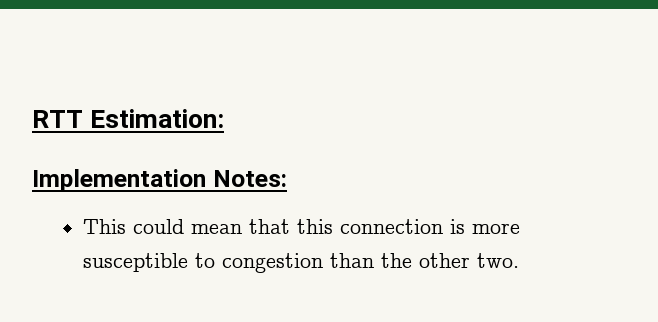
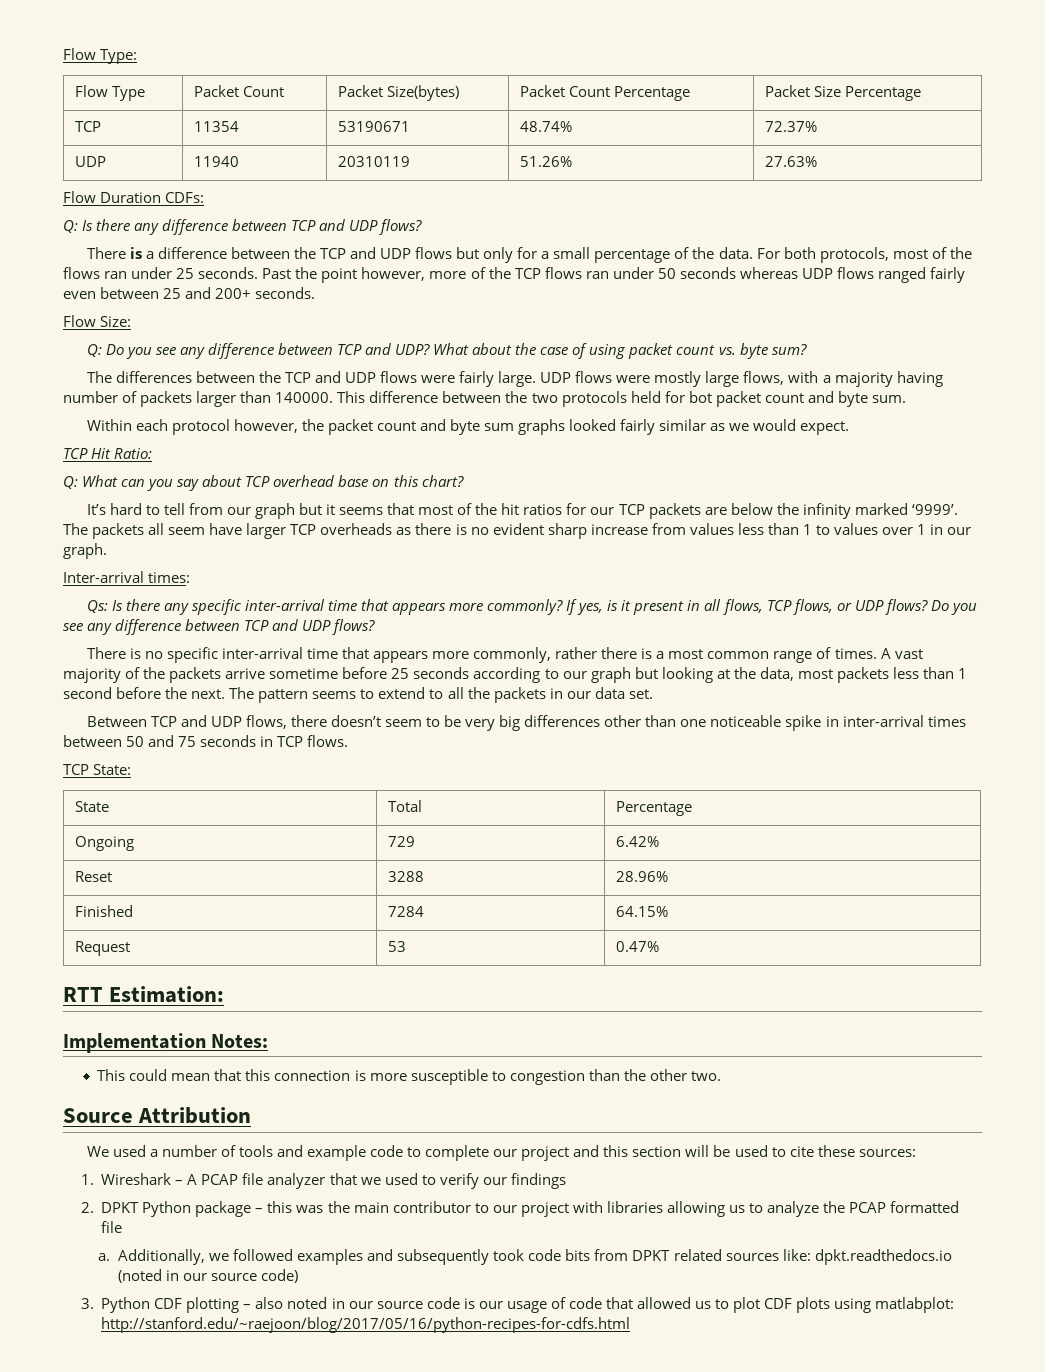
+ Flow Type:
+ Flow Type | Packet Count | Packet Size(bytes) | Packet Count Percentage | Packet Size Percentage
+ TCP | 11354 | 53190671 | 48.74% | 72.37%
+ UDP | 11940 | 20310119 | 51.26% | 27.63%
+ Flow Duration CDFs:
+ Q: Is there any difference between TCP and UDP flows?
+ There is a difference between the TCP and UDP flows but only for a small percentage of the data. For both protocols, most of the flows ran under 25 seconds. Past the point however, more of the TCP flows ran under 50 seconds whereas UDP flows ranged fairly even between 25 and 200+ seconds.
+ Flow Size:
+ Q: Do you see any difference between TCP and UDP? What about the case of using packet count vs. byte sum?
+ The differences between the TCP and UDP flows were fairly large. UDP flows were mostly large flows, with a majority having number of packets larger than 140000. This difference between the two protocols held for bot packet count and byte sum.
+ Within each protocol however, the packet count and byte sum graphs looked fairly similar as we would expect.
+ TCP Hit Ratio:
+ Q: What can you say about TCP overhead base on this chart?
+ It’s hard to tell from our graph but it seems that most of the hit ratios for our TCP packets are below the infinity marked ‘9999’. The packets all seem have larger TCP overheads as there is no evident sharp increase from values less than 1 to values over 1 in our graph.
+ Inter-arrival times:
+ Qs: Is there any specific inter-arrival time that appears more commonly? If yes, is it present in all flows, TCP flows, or UDP flows? Do you see any difference between TCP and UDP flows?
+ There is no specific inter-arrival time that appears more commonly, rather there is a most common range of times. A vast majority of the packets arrive sometime before 25 seconds according to our graph but looking at the data, most packets less than 1 second before the next. The pattern seems to extend to all the packets in our data set.
+ Between TCP and UDP flows, there doesn’t seem to be very big differences other than one noticeable spike in inter-arrival times between 50 and 75 seconds in TCP flows.
+ TCP State:
+ State | Total | Percentage
+ Ongoing | 729 | 6.42%
+ Reset | 3288 | 28.96%
+ Finished | 7284 | 64.15%
+ Request | 53 | 0.47%
+ Source Attribution
+ We used a number of tools and example code to complete our project and this section will be used to cite these sources:
+ 1. Wireshark – A PCAP file analyzer that we used to verify our findings
+ 2. DPKT Python package – this was the main contributor to our project with libraries allowing us to analyze the PCAP formatted file
+ a. Additionally, we followed examples and subsequently took code bits from DPKT related sources like: dpkt.readthedocs.io (noted in our source code)
+ 3. Python CDF plotting – also noted in our source code is our usage of code that allowed us to plot CDF plots using matlabplot: http://stanford.edu/~raejoon/blog/2017/05/16/python-recipes-for-cdfs.html

